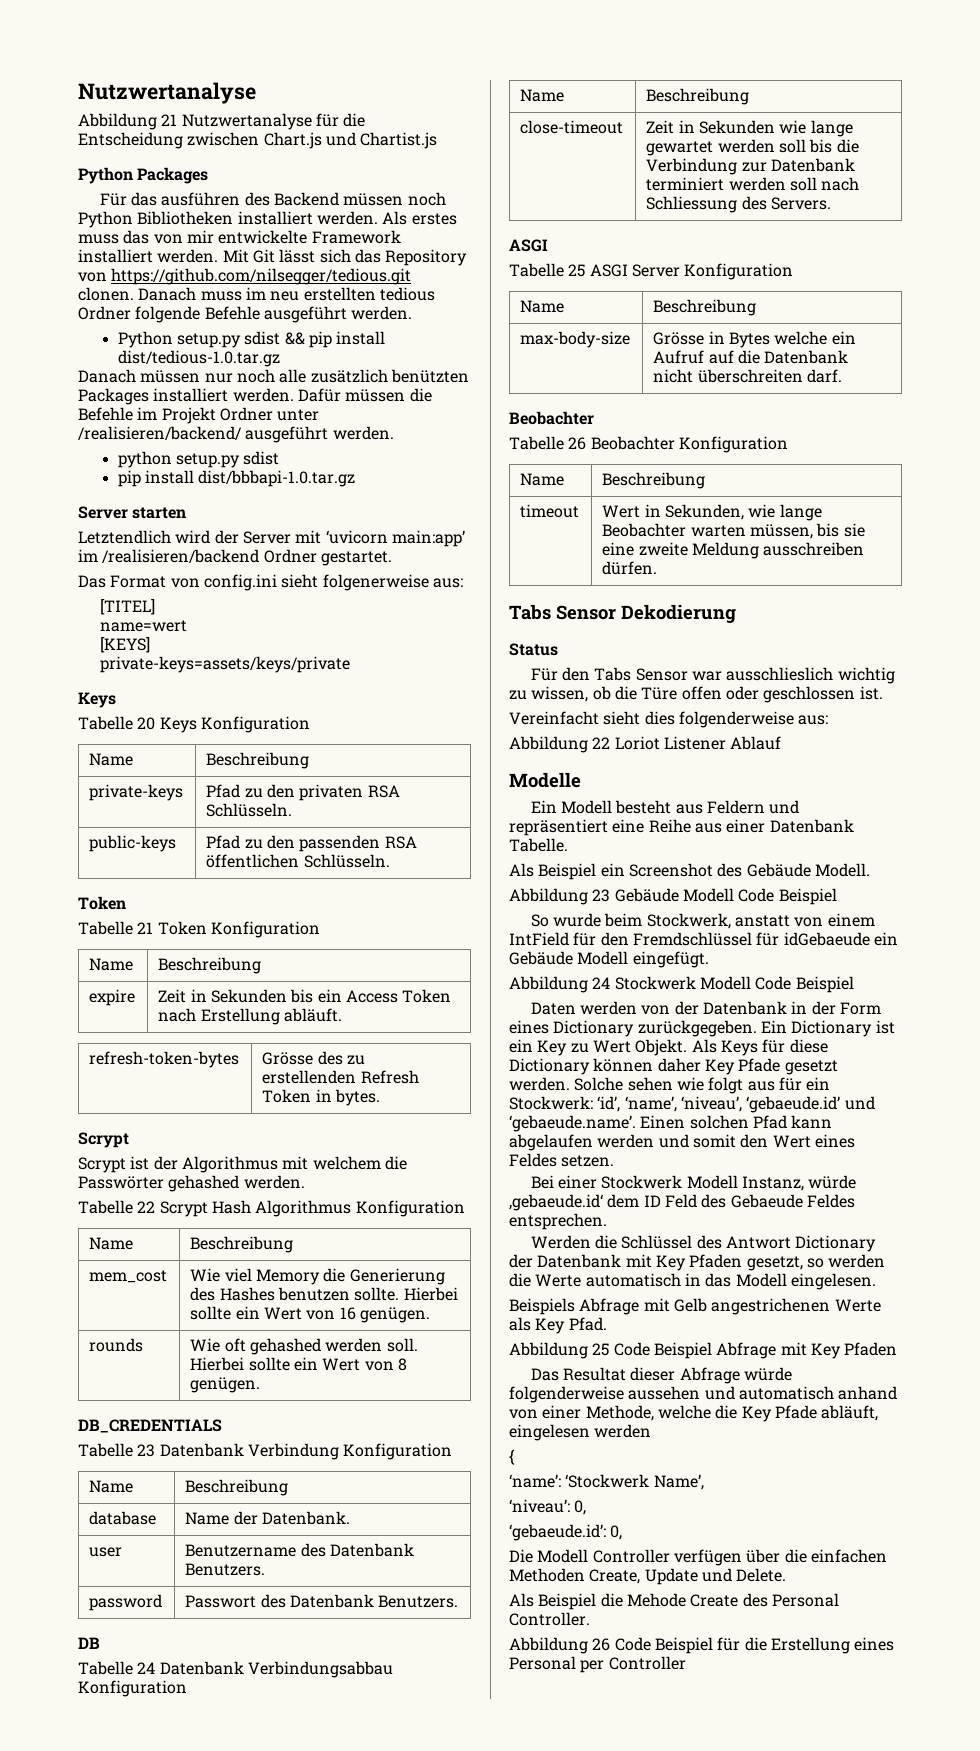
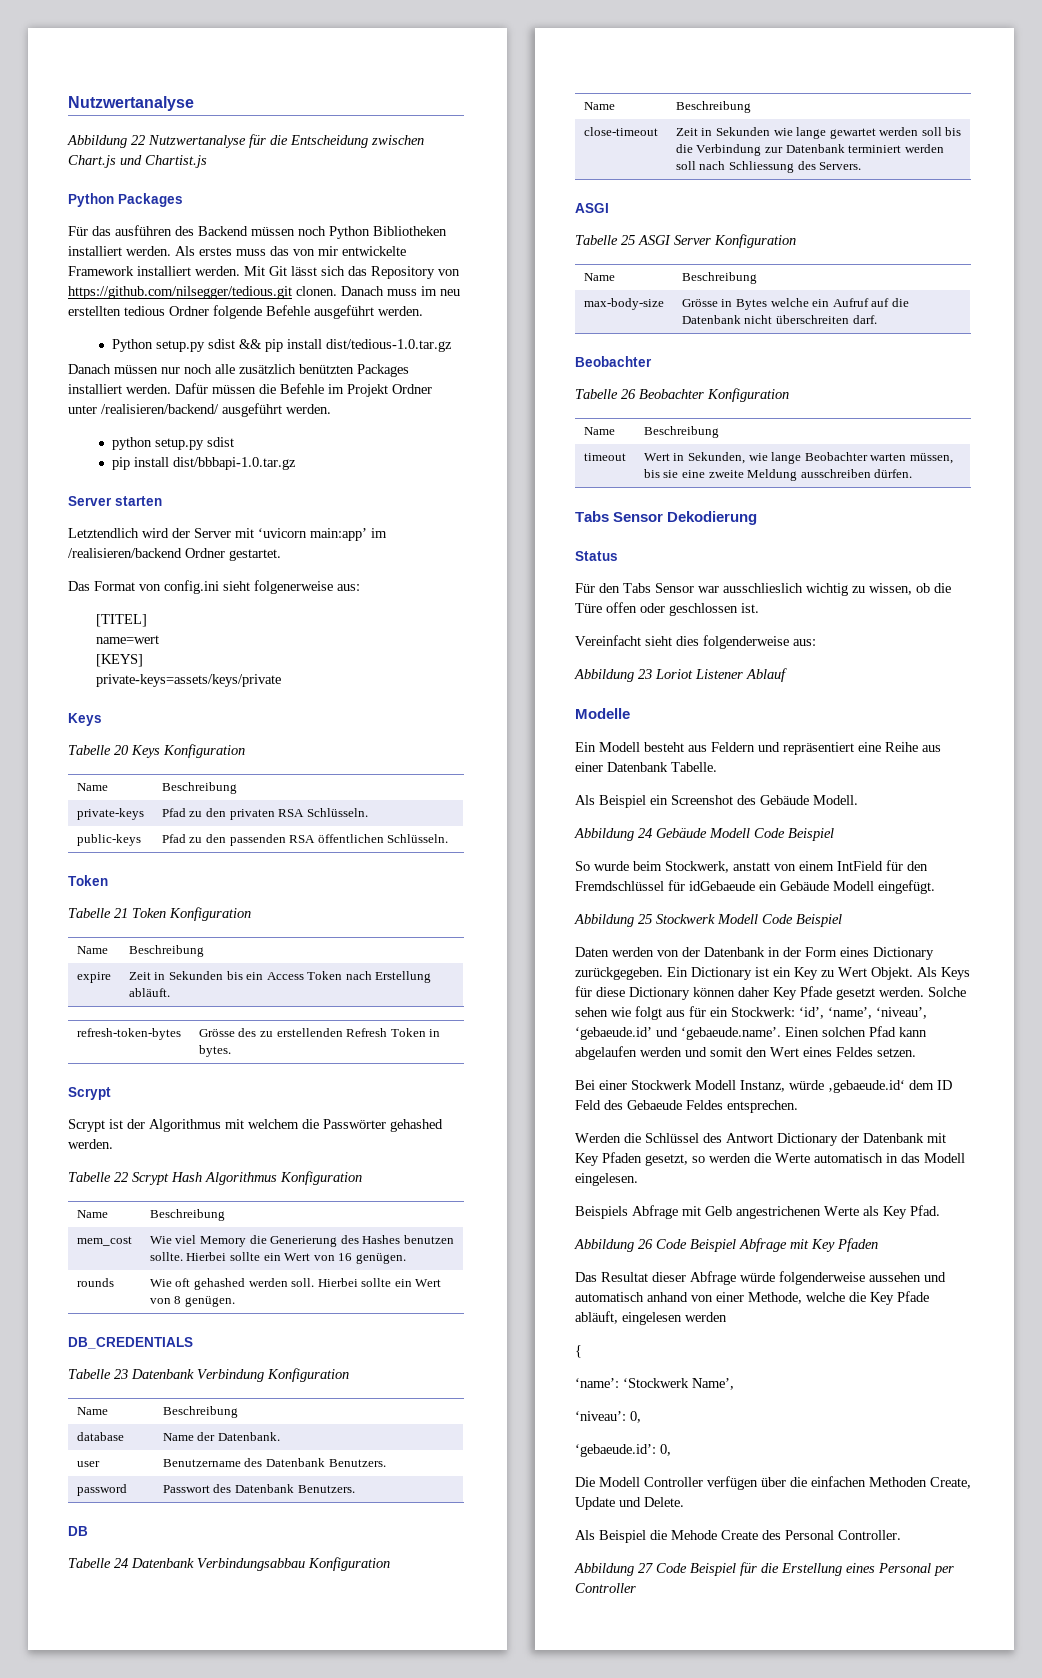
- Abbildung 21 Nutzwertanalyse für die Entscheidung zwischen Chart.js und Chartist.js
+ Abbildung 22 Nutzwertanalyse für die Entscheidung zwischen Chart.js und Chartist.js
- Abbildung 22 Loriot Listener Ablauf
+ Abbildung 23 Loriot Listener Ablauf
- Abbildung 23 Gebäude Modell Code Beispiel
+ Abbildung 24 Gebäude Modell Code Beispiel
- Abbildung 24 Stockwerk Modell Code Beispiel
+ Abbildung 25 Stockwerk Modell Code Beispiel
- Abbildung 25 Code Beispiel Abfrage mit Key Pfaden
+ Abbildung 26 Code Beispiel Abfrage mit Key Pfaden
- Abbildung 26 Code Beispiel für die Erstellung eines Personal per Controller
+ Abbildung 27 Code Beispiel für die Erstellung eines Personal per Controller

